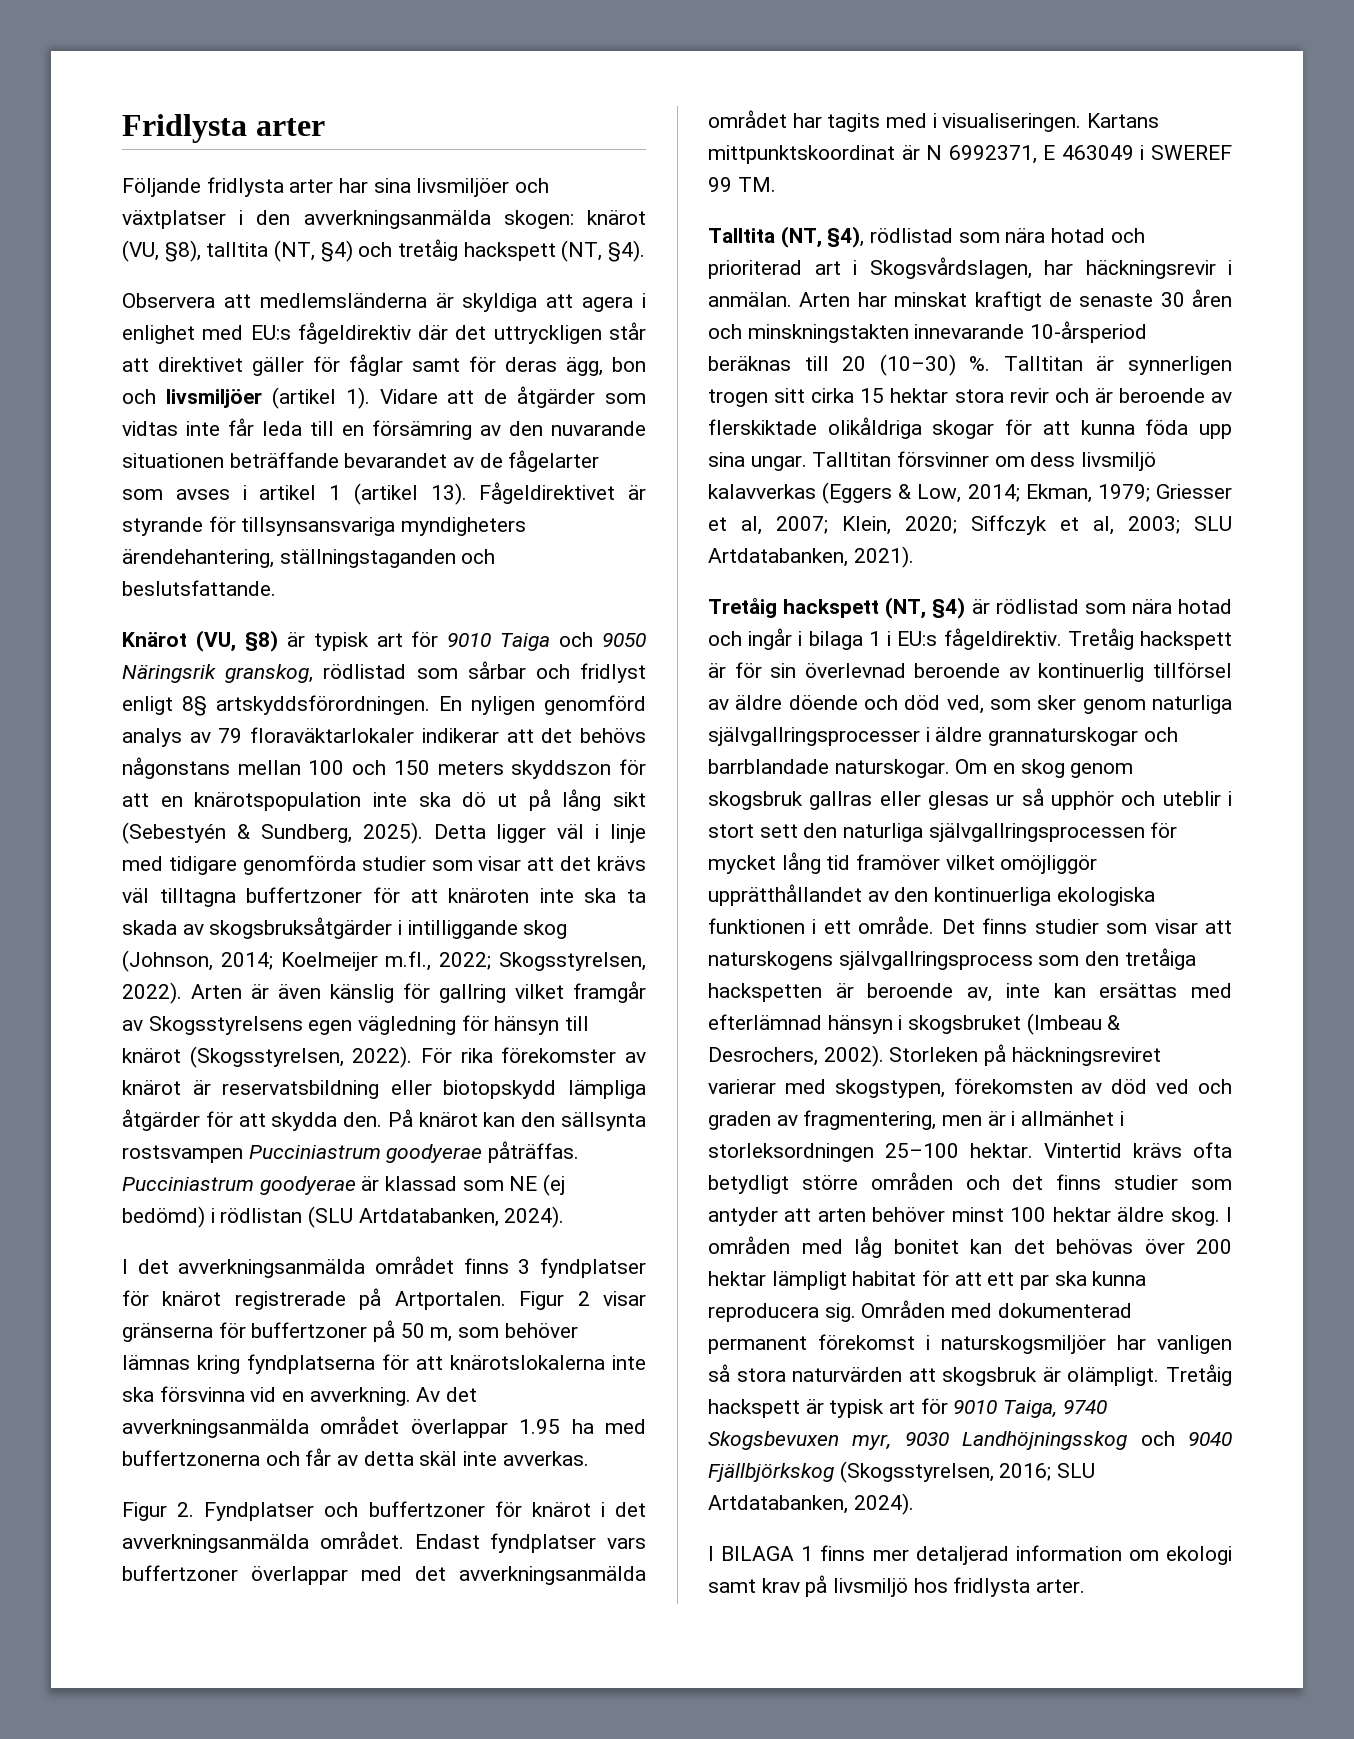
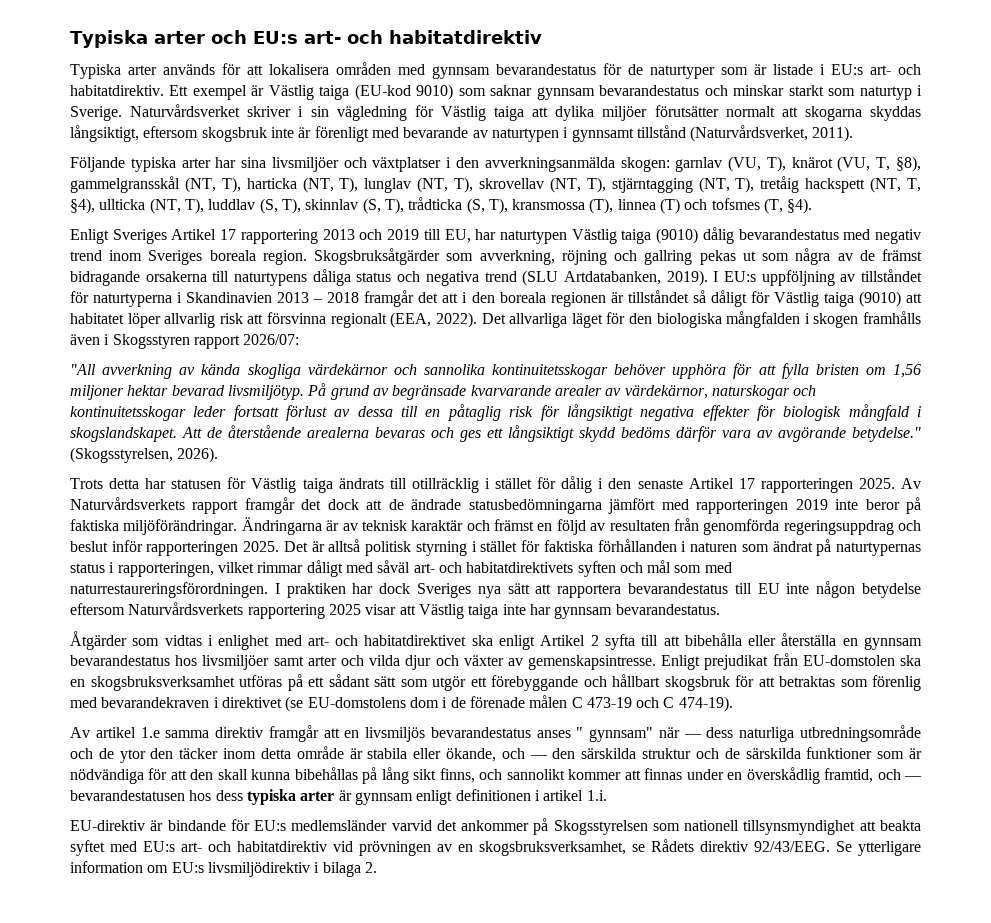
- Fridlysta arter
+ Typiska arter och EU:s art- och habitatdirektiv
+ Typiska arter används för att lokalisera områden med gynnsam bevarandestatus för de naturtyper som är listade i EU:s art- och habitatdirektiv. Ett exempel är Västlig taiga (EU-kod 9010) som saknar gynnsam bevarandestatus och minskar starkt som naturtyp i Sverige. Naturvårdsverket skriver i sin vägledning för Västlig taiga att dylika miljöer förutsätter normalt att skogarna skyddas långsiktigt, eftersom skogsbruk inte är förenligt med bevarande av naturtypen i gynnsamt tillstånd (Naturvårdsverket, 2011).
- Följande fridlysta arter har sina livsmiljöer och växtplatser i den avverkningsanmälda skogen: knärot (VU, §8), talltita (NT, §4) och tretåig hackspett (NT, §4).
- Observera att medlemsländerna är skyldiga att agera i enlighet med EU:s fågeldirektiv där det uttryckligen står att direktivet gäller för fåglar samt för deras ägg, bon och livsmiljöer (artikel 1). Vidare att de åtgärder som vidtas inte får leda till en försämring av den nuvarande situationen beträffande bevarandet av de fågelarter som avses i artikel 1 (artikel 13). Fågeldirektivet är styrande för tillsynsansvariga myndigheters ärendehantering, ställningstaganden och beslutsfattande.
- Knärot (VU, §8) är typisk art för 9010 Taiga och 9050 Näringsrik granskog, rödlistad som sårbar och fridlyst enligt 8§ artskyddsförordningen. En nyligen genomförd analys av 79 floraväktarlokaler indikerar att det behövs någonstans mellan 100 och 150 meters skyddszon för att en knärotspopulation inte ska dö ut på lång sikt (Sebestyén & Sundberg, 2025). Detta ligger väl i linje med tidigare genomförda studier som visar att det krävs väl tilltagna buffertzoner för att knäroten inte ska ta skada av skogsbruksåtgärder i intilliggande skog (Johnson, 2014; Koelmeijer m.fl., 2022; Skogsstyrelsen, 2022). Arten är även känslig för gallring vilket framgår av Skogsstyrelsens egen vägledning för hänsyn till knärot (Skogsstyrelsen, 2022). För rika förekomster av knärot är reservatsbildning eller biotopskydd lämpliga åtgärder för att skydda den. På knärot kan den sällsynta rostsvampen Pucciniastrum goodyerae påträffas. Pucciniastrum goodyerae är klassad som NE (ej bedömd) i rödlistan (SLU Artdatabanken, 2024).
- I det avverkningsanmälda området finns 3 fyndplatser för knärot registrerade på Artportalen. Figur 2 visar gränserna för buffertzoner på 50 m, som behöver lämnas kring fyndplatserna för att knärotslokalerna inte ska försvinna vid en avverkning. Av det avverkningsanmälda området överlappar 1.95 ha med buffertzonerna och får av detta skäl inte avverkas.
- Figur 2. Fyndplatser och buffertzoner för knärot i det avverkningsanmälda området. Endast fyndplatser vars buffertzoner överlappar med det avverkningsanmälda området har tagits med i visualiseringen. Kartans mittpunktskoordinat är N 6992371, E 463049 i SWEREF 99 TM.
- Talltita (NT, §4), rödlistad som nära hotad och prioriterad art i Skogsvårdslagen, har häckningsrevir i anmälan. Arten har minskat kraftigt de senaste 30 åren och minskningstakten innevarande 10-årsperiod beräknas till 20 (10–30) %. Talltitan är synnerligen trogen sitt cirka 15 hektar stora revir och är beroende av flerskiktade olikåldriga skogar för att kunna föda upp sina ungar. Talltitan försvinner om dess livsmiljö kalavverkas (Eggers & Low, 2014; Ekman, 1979; Griesser et al, 2007; Klein, 2020; Siffczyk et al, 2003; SLU Artdatabanken, 2021).
- Tretåig hackspett (NT, §4) är rödlistad som nära hotad och ingår i bilaga 1 i EU:s fågeldirektiv. Tretåig hackspett är för sin överlevnad beroende av kontinuerlig tillförsel av äldre döende och död ved, som sker genom naturliga självgallringsprocesser i äldre grannaturskogar och barrblandade naturskogar. Om en skog genom skogsbruk gallras eller glesas ur så upphör och uteblir i stort sett den naturliga självgallringsprocessen för mycket lång tid framöver vilket omöjliggör upprätthållandet av den kontinuerliga ekologiska funktionen i ett område. Det finns studier som visar att naturskogens självgallringsprocess som den tretåiga hackspetten är beroende av, inte kan ersättas med efterlämnad hänsyn i skogsbruket (Imbeau & Desrochers, 2002). Storleken på häckningsreviret varierar med skogstypen, förekomsten av död ved och graden av fragmentering, men är i allmänhet i storleksordningen 25–100 hektar. Vintertid krävs ofta betydligt större områden och det finns studier som antyder att arten behöver minst 100 hektar äldre skog. I områden med låg bonitet kan det behövas över 200 hektar lämpligt habitat för att ett par ska kunna reproducera sig. Områden med dokumenterad permanent förekomst i naturskogsmiljöer har vanligen så stora naturvärden att skogsbruk är olämpligt. Tretåig hackspett är typisk art för 9010 Taiga, 9740 Skogsbevuxen myr, 9030 Landhöjningsskog och 9040 Fjällbjörkskog (Skogsstyrelsen, 2016; SLU Artdatabanken, 2024).
- I BILAGA 1 finns mer detaljerad information om ekologi samt krav på livsmiljö hos fridlysta arter.
+ Följande typiska arter har sina livsmiljöer och växtplatser i den avverkningsanmälda skogen: garnlav (VU, T), knärot (VU, T, §8), gammelgransskål (NT, T), harticka (NT, T), lunglav (NT, T), skrovellav (NT, T), stjärntagging (NT, T), tretåig hackspett (NT, T, §4), ullticka (NT, T), luddlav (S, T), skinnlav (S, T), trådticka (S, T), kransmossa (T), linnea (T) och tofsmes (T, §4).
+ Enligt Sveriges Artikel 17 rapportering 2013 och 2019 till EU, har naturtypen Västlig taiga (9010) dålig bevarandestatus med negativ trend inom Sveriges boreala region. Skogsbruksåtgärder som avverkning, röjning och gallring pekas ut som några av de främst bidragande orsakerna till naturtypens dåliga status och negativa trend (SLU Artdatabanken, 2019). I EU:s uppföljning av tillståndet för naturtyperna i Skandinavien 2013 – 2018 framgår det att i den boreala regionen är tillståndet så dåligt för Västlig taiga (9010) att habitatet löper allvarlig risk att försvinna regionalt (EEA, 2022). Det allvarliga läget för den biologiska mångfalden i skogen framhålls även i Skogsstyren rapport 2026/07:
+ "All avverkning av kända skogliga värdekärnor och sannolika kontinuitetsskogar behöver upphöra för att fylla bristen om 1,56 miljoner hektar bevarad livsmiljötyp. På grund av begränsade kvarvarande arealer av värdekärnor, naturskogar och kontinuitetsskogar leder fortsatt förlust av dessa till en påtaglig risk för långsiktigt negativa effekter för biologisk mångfald i skogslandskapet. Att de återstående arealerna bevaras och ges ett långsiktigt skydd bedöms därför vara av avgörande betydelse." (Skogsstyrelsen, 2026).
+ Trots detta har statusen för Västlig taiga ändrats till otillräcklig i stället för dålig i den senaste Artikel 17 rapporteringen 2025. Av Naturvårdsverkets rapport framgår det dock att de ändrade statusbedömningarna jämfört med rapporteringen 2019 inte beror på faktiska miljöförändringar. Ändringarna är av teknisk karaktär och främst en följd av resultaten från genomförda regeringsuppdrag och beslut inför rapporteringen 2025. Det är alltså politisk styrning i stället för faktiska förhållanden i naturen som ändrat på naturtypernas status i rapporteringen, vilket rimmar dåligt med såväl art- och habitatdirektivets syften och mål som med naturrestaureringsförordningen. I praktiken har dock Sveriges nya sätt att rapportera bevarandestatus till EU inte någon betydelse eftersom Naturvårdsverkets rapportering 2025 visar att Västlig taiga inte har gynnsam bevarandestatus.
+ Åtgärder som vidtas i enlighet med art- och habitatdirektivet ska enligt Artikel 2 syfta till att bibehålla eller återställa en gynnsam bevarandestatus hos livsmiljöer samt arter och vilda djur och växter av gemenskapsintresse. Enligt prejudikat från EU-domstolen ska en skogsbruksverksamhet utföras på ett sådant sätt som utgör ett förebyggande och hållbart skogsbruk för att betraktas som förenlig med bevarandekraven i direktivet (se EU-domstolens dom i de förenade målen C 473-19 och C 474-19).
+ Av artikel 1.e samma direktiv framgår att en livsmiljös bevarandestatus anses " gynnsam" när — dess naturliga utbredningsområde och de ytor den täcker inom detta område är stabila eller ökande, och — den särskilda struktur och de särskilda funktioner som är nödvändiga för att den skall kunna bibehållas på lång sikt finns, och sannolikt kommer att finnas under en överskådlig framtid, och — bevarandestatusen hos dess typiska arter är gynnsam enligt definitionen i artikel 1.i.
+ EU-direktiv är bindande för EU:s medlemsländer varvid det ankommer på Skogsstyrelsen som nationell tillsynsmyndighet att beakta syftet med EU:s art- och habitatdirektiv vid prövningen av en skogsbruksverksamhet, se Rådets direktiv 92/43/EEG. Se ytterligare information om EU:s livsmiljödirektiv i bilaga 2.

